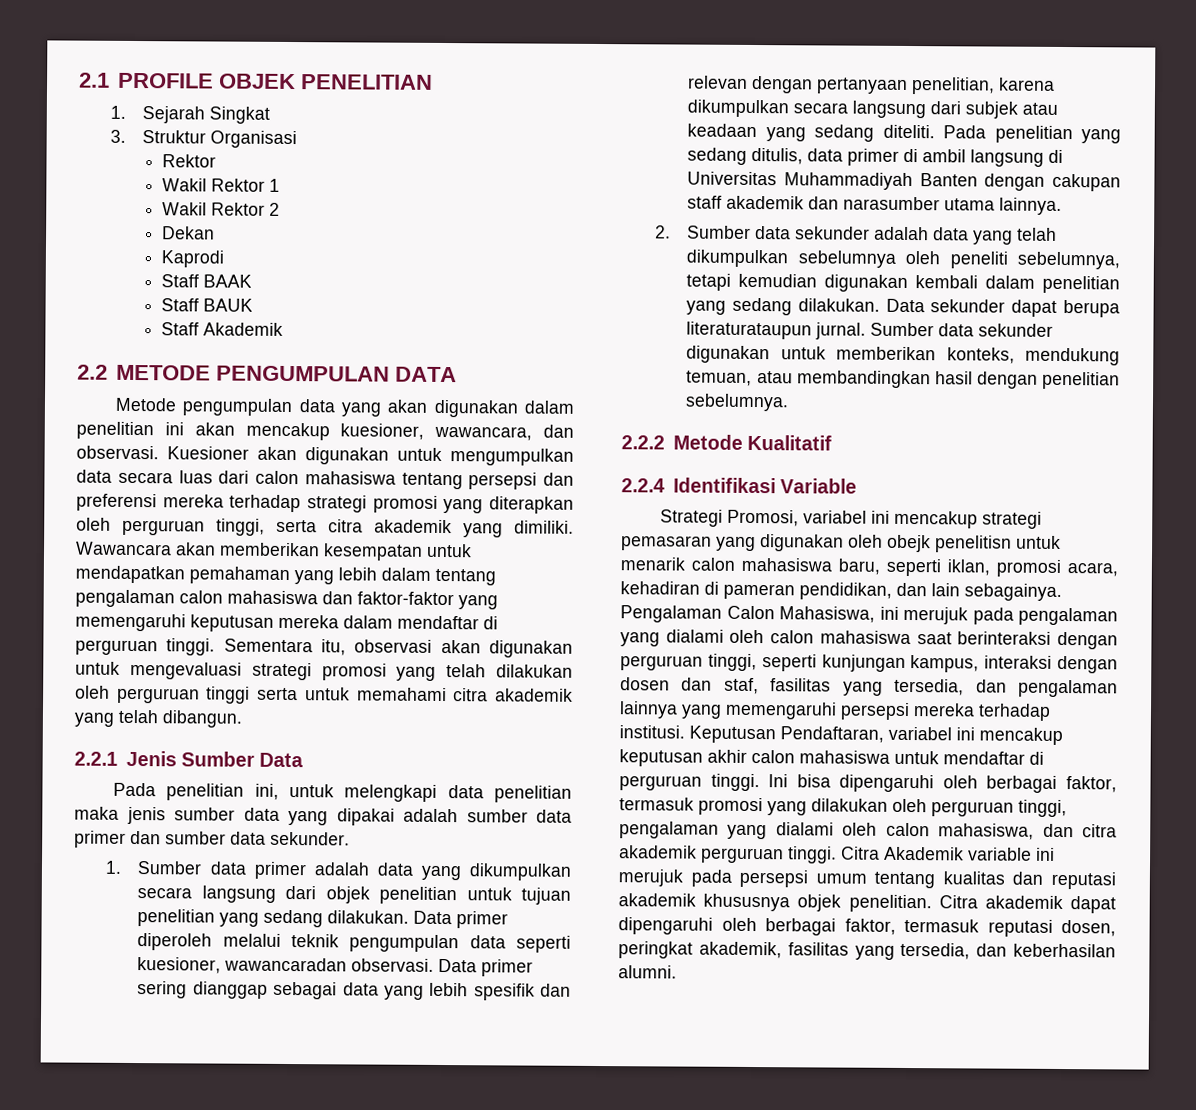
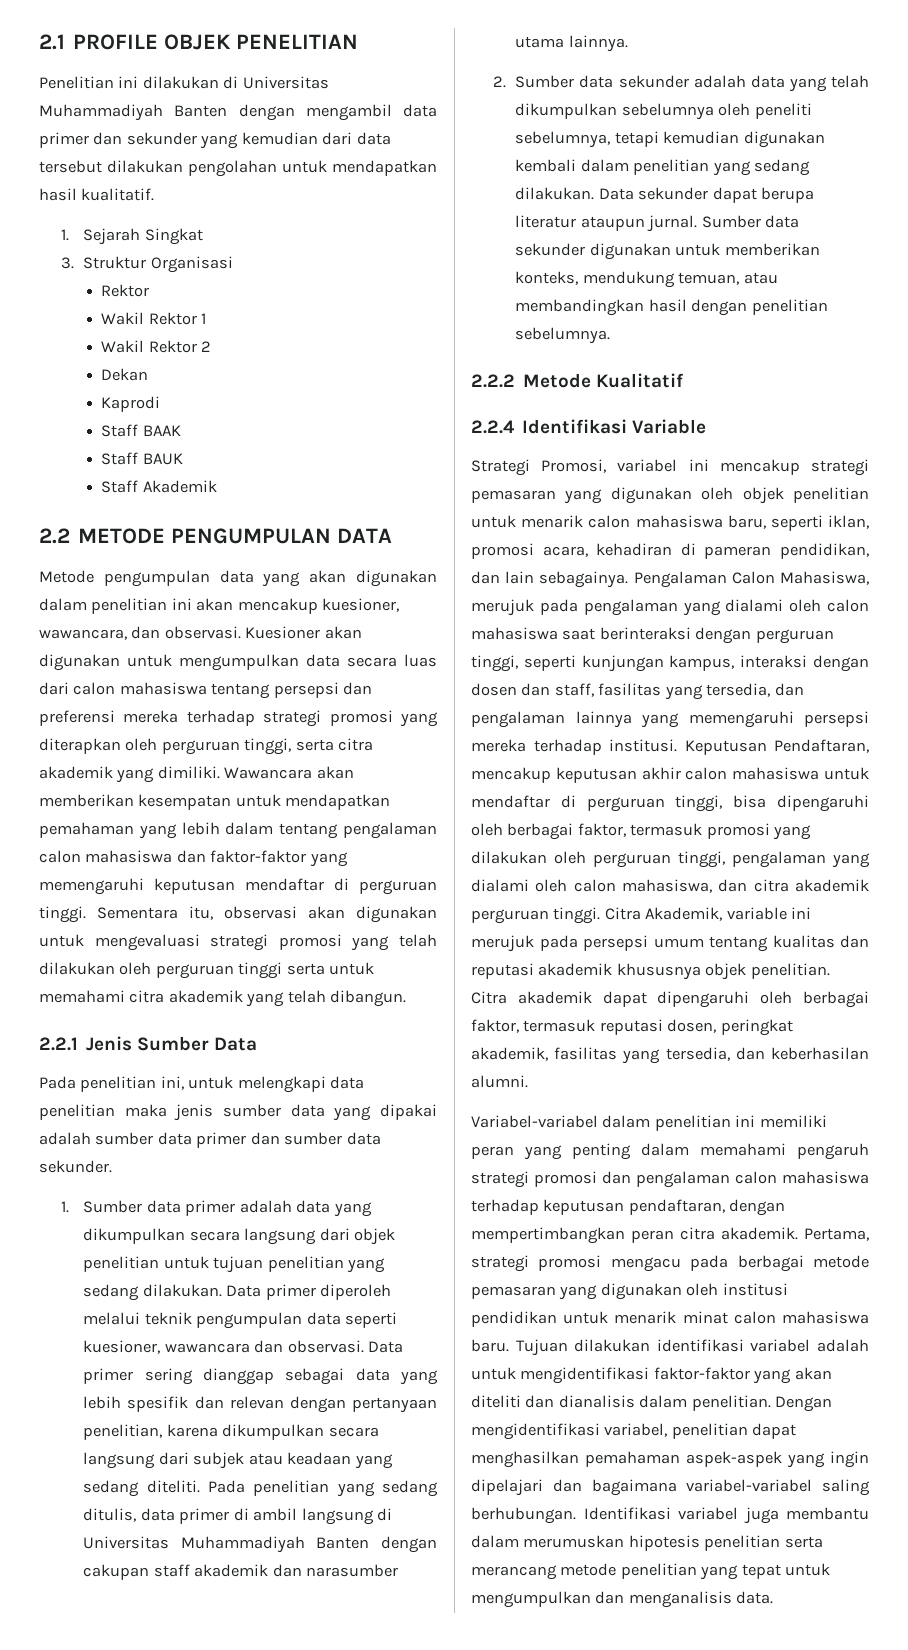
+ Penelitian ini dilakukan di Universitas Muhammadiyah Banten dengan mengambil data primer dan sekunder yang kemudian dari data tersebut dilakukan pengolahan untuk mendapatkan hasil kualitatif.
- Wawancara akan memberikan kesempatan untuk mendapatkan pemahaman yang lebih dalam tentang pengalaman calon mahasiswa dan faktor-faktor yang memengaruhi keputusan mereka dalam mendaftar di perguruan tinggi.
+ Wawancara akan memberikan kesempatan untuk mendapatkan pemahaman yang lebih dalam tentang pengalaman calon mahasiswa dan faktor-faktor yang memengaruhi keputusan mendaftar di perguruan tinggi.
- Data primer diperoleh melalui teknik pengumpulan data seperti kuesioner, wawancaradan observasi.
+ Data primer diperoleh melalui teknik pengumpulan data seperti kuesioner, wawancara dan observasi.
- Data sekunder dapat berupa literaturataupun jurnal.
+ Data sekunder dapat berupa literatur ataupun jurnal.
- Strategi Promosi, variabel ini mencakup strategi pemasaran yang digunakan oleh obejk penelitisn untuk menarik calon mahasiswa baru, seperti iklan, promosi acara, kehadiran di pameran pendidikan, dan lain sebagainya.
+ Strategi Promosi, variabel ini mencakup strategi pemasaran yang digunakan oleh objek penelitian untuk menarik calon mahasiswa baru, seperti iklan, promosi acara, kehadiran di pameran pendidikan, dan lain sebagainya.
- Pengalaman Calon Mahasiswa, ini merujuk pada pengalaman yang dialami oleh calon mahasiswa saat berinteraksi dengan perguruan tinggi, seperti kunjungan kampus, interaksi dengan dosen dan staf, fasilitas yang tersedia, dan pengalaman lainnya yang memengaruhi persepsi mereka terhadap institusi.
+ Pengalaman Calon Mahasiswa, merujuk pada pengalaman yang dialami oleh calon mahasiswa saat berinteraksi dengan perguruan tinggi, seperti kunjungan kampus, interaksi dengan dosen dan staff, fasilitas yang tersedia, dan pengalaman lainnya yang memengaruhi persepsi mereka terhadap institusi.
- Keputusan Pendaftaran, variabel ini mencakup keputusan akhir calon mahasiswa untuk mendaftar di perguruan tinggi. Ini bisa dipengaruhi oleh berbagai faktor, termasuk promosi yang dilakukan oleh perguruan tinggi, pengalaman yang dialami oleh calon mahasiswa, dan citra akademik perguruan tinggi.
+ Keputusan Pendaftaran, mencakup keputusan akhir calon mahasiswa untuk mendaftar di perguruan tinggi, bisa dipengaruhi oleh berbagai faktor, termasuk promosi yang dilakukan oleh perguruan tinggi, pengalaman yang dialami oleh calon mahasiswa, dan citra akademik perguruan tinggi.
- Citra Akademik variable ini merujuk pada persepsi umum tentang kualitas dan reputasi akademik khususnya objek penelitian.
+ Citra Akademik, variable ini merujuk pada persepsi umum tentang kualitas dan reputasi akademik khususnya objek penelitian.
+ Variabel-variabel dalam penelitian ini memiliki peran yang penting dalam memahami pengaruh strategi promosi dan pengalaman calon mahasiswa terhadap keputusan pendaftaran, dengan mempertimbangkan peran citra akademik. Pertama, strategi promosi mengacu pada berbagai metode pemasaran yang digunakan oleh institusi pendidikan untuk menarik minat calon mahasiswa baru. Tujuan dilakukan identifikasi variabel adalah untuk mengidentifikasi faktor-faktor yang akan diteliti dan dianalisis dalam penelitian. Dengan mengidentifikasi variabel, penelitian dapat menghasilkan pemahaman aspek-aspek yang ingin dipelajari dan bagaimana variabel-variabel saling berhubungan. Identifikasi variabel juga membantu dalam merumuskan hipotesis penelitian serta merancang metode penelitian yang tepat untuk mengumpulkan dan menganalisis data.

